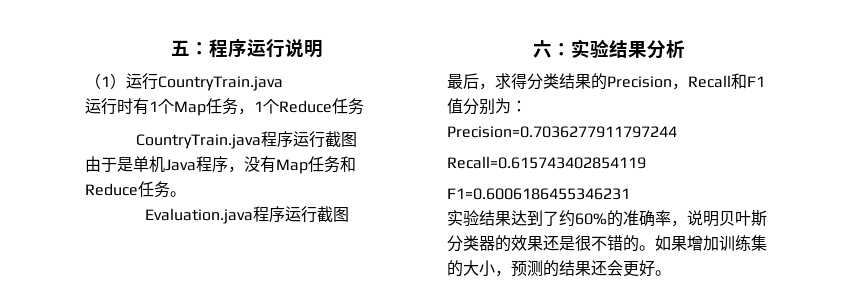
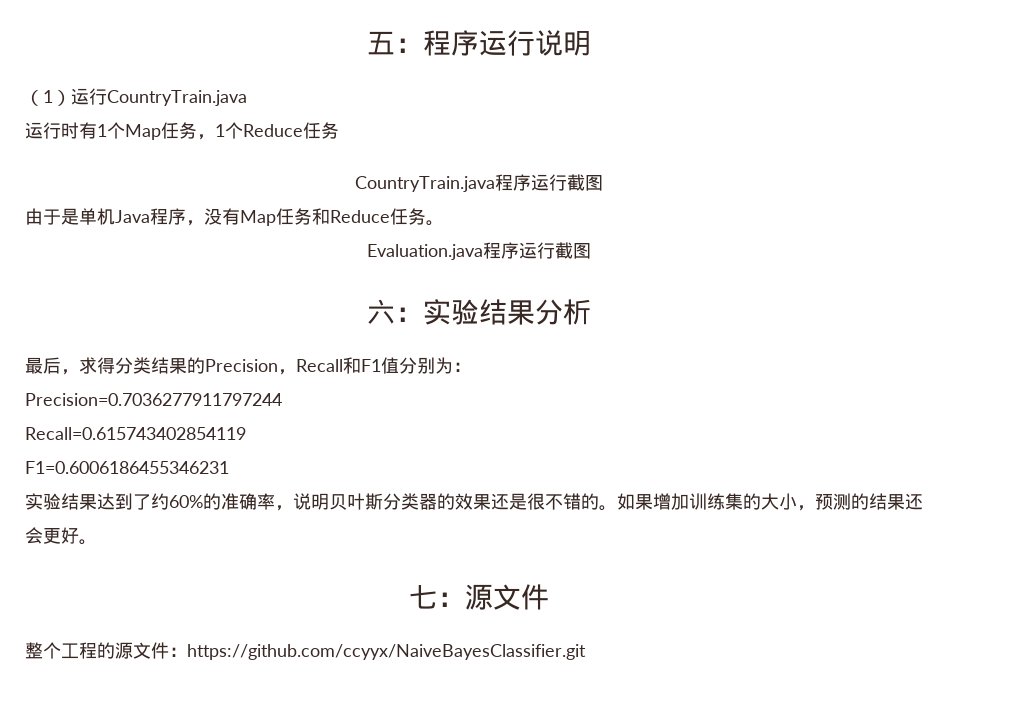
+ 七：源文件
+ 整个工程的源文件：https://github.com/ccyyx/NaiveBayesClassifier.git

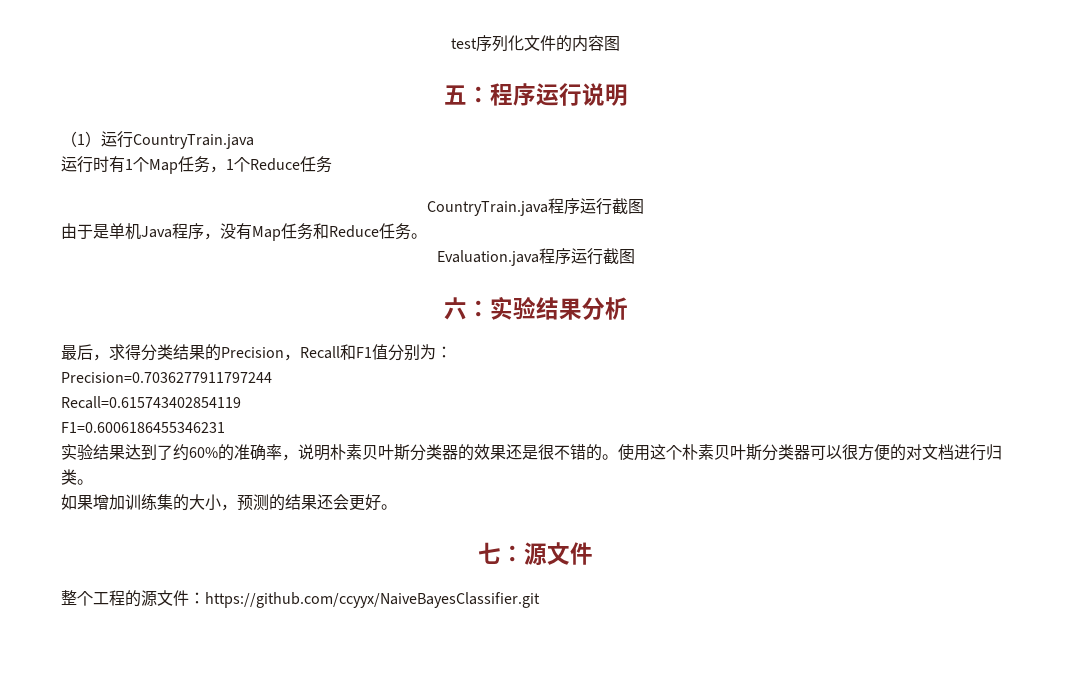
+ test序列化文件的内容图
- 实验结果达到了约60%的准确率，说明贝叶斯分类器的效果还是很不错的。如果增加训练集的大小，预测的结果还会更好。
+ 实验结果达到了约60%的准确率，说明朴素贝叶斯分类器的效果还是很不错的。使用这个朴素贝叶斯分类器可以很方便的对文档进行归类。
+ 如果增加训练集的大小，预测的结果还会更好。

